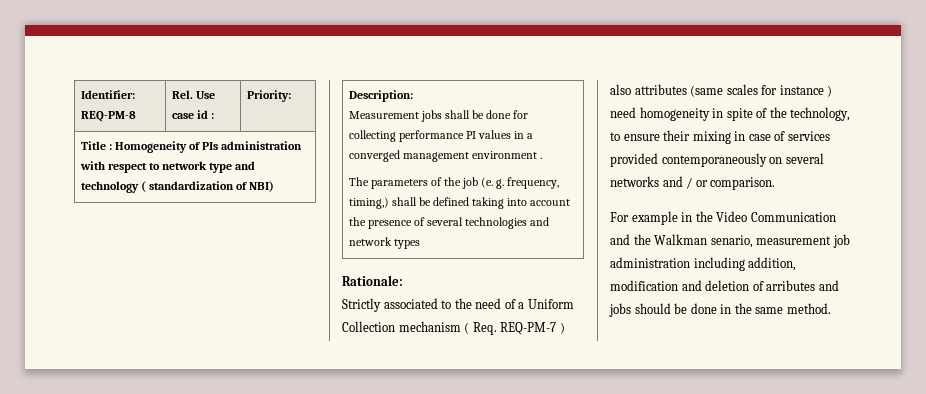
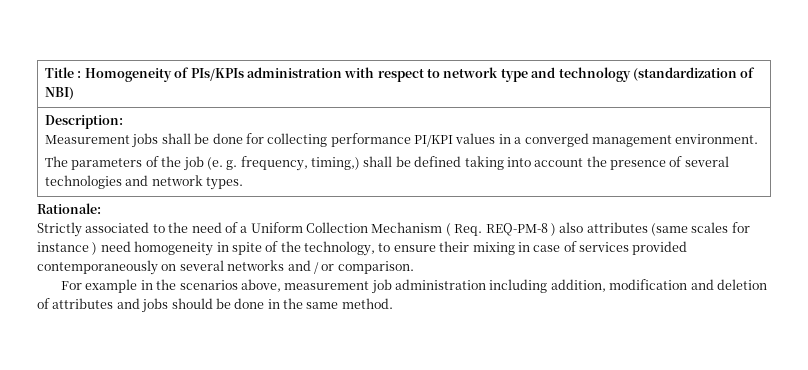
- Identifier: REQ-PM-8 | Rel. Use case id : | Priority:
- Title : Homogeneity of PIs administration with respect to network type and technology ( standardization of NBI)
+ Title : Homogeneity of PIs/KPIs administration with respect to network type and technology (standardization of NBI)
  Description:
- Measurement jobs shall be done for collecting performance PI values in a converged management environment .
- The parameters of the job (e. g. frequency, timing,) shall be defined taking into account the presence of several technologies and network types
+ Measurement jobs shall be done for collecting performance PI/KPI values in a converged management environment.
+ The parameters of the job (e. g. frequency, timing,) shall be defined taking into account the presence of several technologies and network types.
- Strictly associated to the need of a Uniform Collection mechanism ( Req. REQ-PM-7 ) also attributes (same scales for instance ) need homogeneity in spite of the technology, to ensure their mixing in case of services provided contemporaneously on several networks and / or comparison.
+ Strictly associated to the need of a Uniform Collection Mechanism ( Req. REQ-PM-8 ) also attributes (same scales for instance ) need homogeneity in spite of the technology, to ensure their mixing in case of services provided contemporaneously on several networks and / or comparison.
- For example in the Video Communication and the Walkman senario, measurement job administration including addition, modification and deletion of arributes and jobs should be done in the same method.
+ For example in the scenarios above, measurement job administration including addition, modification and deletion of attributes and jobs should be done in the same method.

